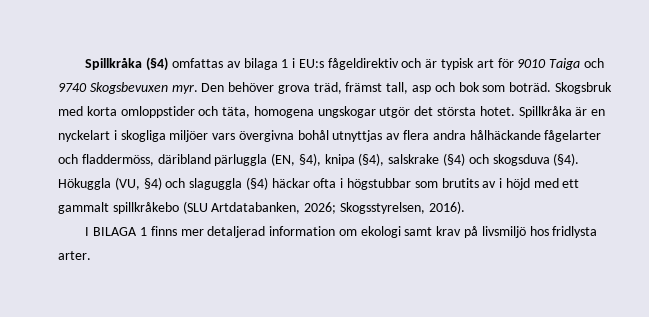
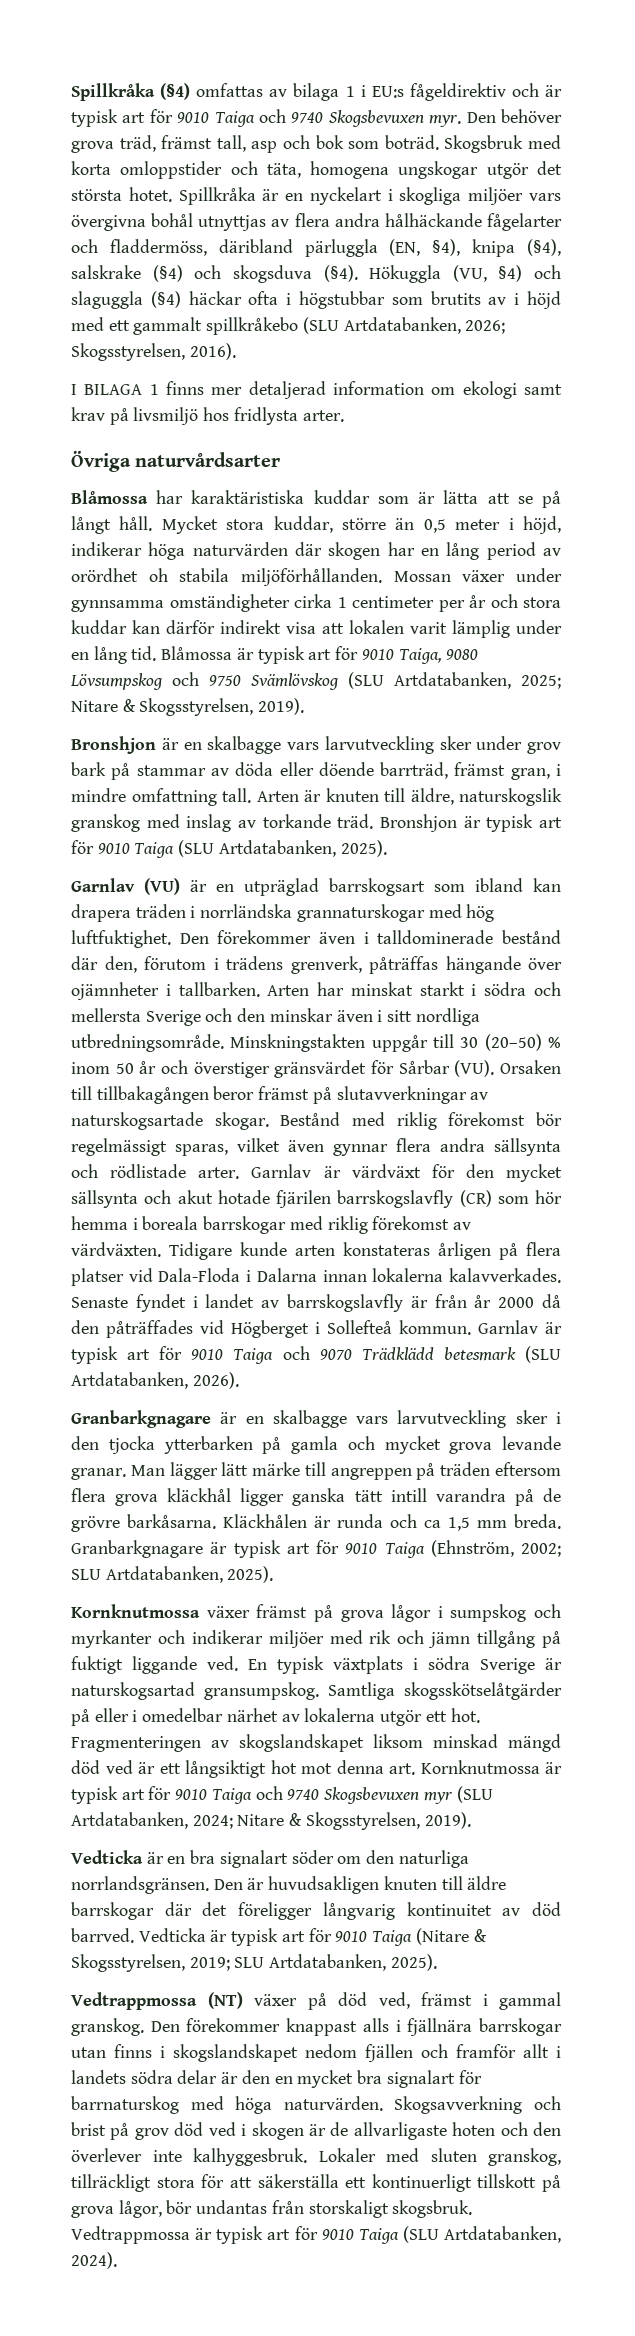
+ Övriga naturvårdsarter
+ Blåmossa har karaktäristiska kuddar som är lätta att se på långt håll. Mycket stora kuddar, större än 0,5 meter i höjd, indikerar höga naturvärden där skogen har en lång period av orördhet oh stabila miljöförhållanden. Mossan växer under gynnsamma omständigheter cirka 1 centimeter per år och stora kuddar kan därför indirekt visa att lokalen varit lämplig under en lång tid. Blåmossa är typisk art för 9010 Taiga, 9080 Lövsumpskog och 9750 Svämlövskog (SLU Artdatabanken, 2025; Nitare & Skogsstyrelsen, 2019).
+ Bronshjon är en skalbagge vars larvutveckling sker under grov bark på stammar av döda eller döende barrträd, främst gran, i mindre omfattning tall. Arten är knuten till äldre, naturskogslik granskog med inslag av torkande träd. Bronshjon är typisk art för 9010 Taiga (SLU Artdatabanken, 2025).
+ Garnlav (VU) är en utpräglad barrskogsart som ibland kan drapera träden i norrländska grannaturskogar med hög luftfuktighet. Den förekommer även i talldominerade bestånd där den, förutom i trädens grenverk, påträffas hängande över ojämnheter i tallbarken. Arten har minskat starkt i södra och mellersta Sverige och den minskar även i sitt nordliga utbredningsområde. Minskningstakten uppgår till 30 (20–50) % inom 50 år och överstiger gränsvärdet för Sårbar (VU). Orsaken till tillbakagången beror främst på slutavverkningar av naturskogsartade skogar. Bestånd med riklig förekomst bör regelmässigt sparas, vilket även gynnar flera andra sällsynta och rödlistade arter. Garnlav är värdväxt för den mycket sällsynta och akut hotade fjärilen barrskogslavfly (CR) som hör hemma i boreala barrskogar med riklig förekomst av värdväxten. Tidigare kunde arten konstateras årligen på flera platser vid Dala-Floda i Dalarna innan lokalerna kalavverkades. Senaste fyndet i landet av barrskogslavfly är från år 2000 då den påträffades vid Högberget i Sollefteå kommun. Garnlav är typisk art för 9010 Taiga och 9070 Trädklädd betesmark (SLU Artdatabanken, 2026).
+ Granbarkgnagare är en skalbagge vars larvutveckling sker i den tjocka ytterbarken på gamla och mycket grova levande granar. Man lägger lätt märke till angreppen på träden eftersom flera grova kläckhål ligger ganska tätt intill varandra på de grövre barkåsarna. Kläckhålen är runda och ca 1,5 mm breda. Granbarkgnagare är typisk art för 9010 Taiga (Ehnström, 2002; SLU Artdatabanken, 2025).
+ Kornknutmossa växer främst på grova lågor i sumpskog och myrkanter och indikerar miljöer med rik och jämn tillgång på fuktigt liggande ved. En typisk växtplats i södra Sverige är naturskogsartad gransumpskog. Samtliga skogsskötselåtgärder på eller i omedelbar närhet av lokalerna utgör ett hot. Fragmenteringen av skogslandskapet liksom minskad mängd död ved är ett långsiktigt hot mot denna art. Kornknutmossa är typisk art för 9010 Taiga och 9740 Skogsbevuxen myr (SLU Artdatabanken, 2024; Nitare & Skogsstyrelsen, 2019).
+ Vedticka är en bra signalart söder om den naturliga norrlandsgränsen. Den är huvudsakligen knuten till äldre barrskogar där det föreligger långvarig kontinuitet av död barrved. Vedticka är typisk art för 9010 Taiga (Nitare & Skogsstyrelsen, 2019; SLU Artdatabanken, 2025).
+ Vedtrappmossa (NT) växer på död ved, främst i gammal granskog. Den förekommer knappast alls i fjällnära barrskogar utan finns i skogslandskapet nedom fjällen och framför allt i landets södra delar är den en mycket bra signalart för barrnaturskog med höga naturvärden. Skogsavverkning och brist på grov död ved i skogen är de allvarligaste hoten och den överlever inte kalhyggesbruk. Lokaler med sluten granskog, tillräckligt stora för att säkerställa ett kontinuerligt tillskott på grova lågor, bör undantas från storskaligt skogsbruk. Vedtrappmossa är typisk art för 9010 Taiga (SLU Artdatabanken, 2024).

